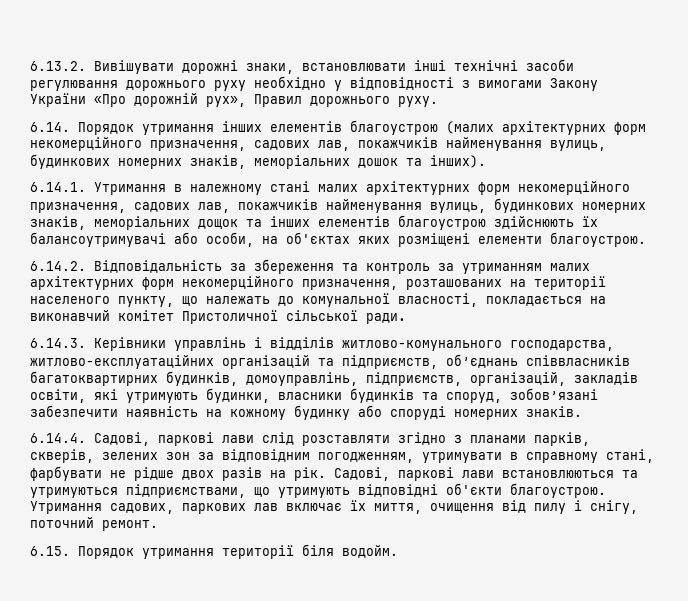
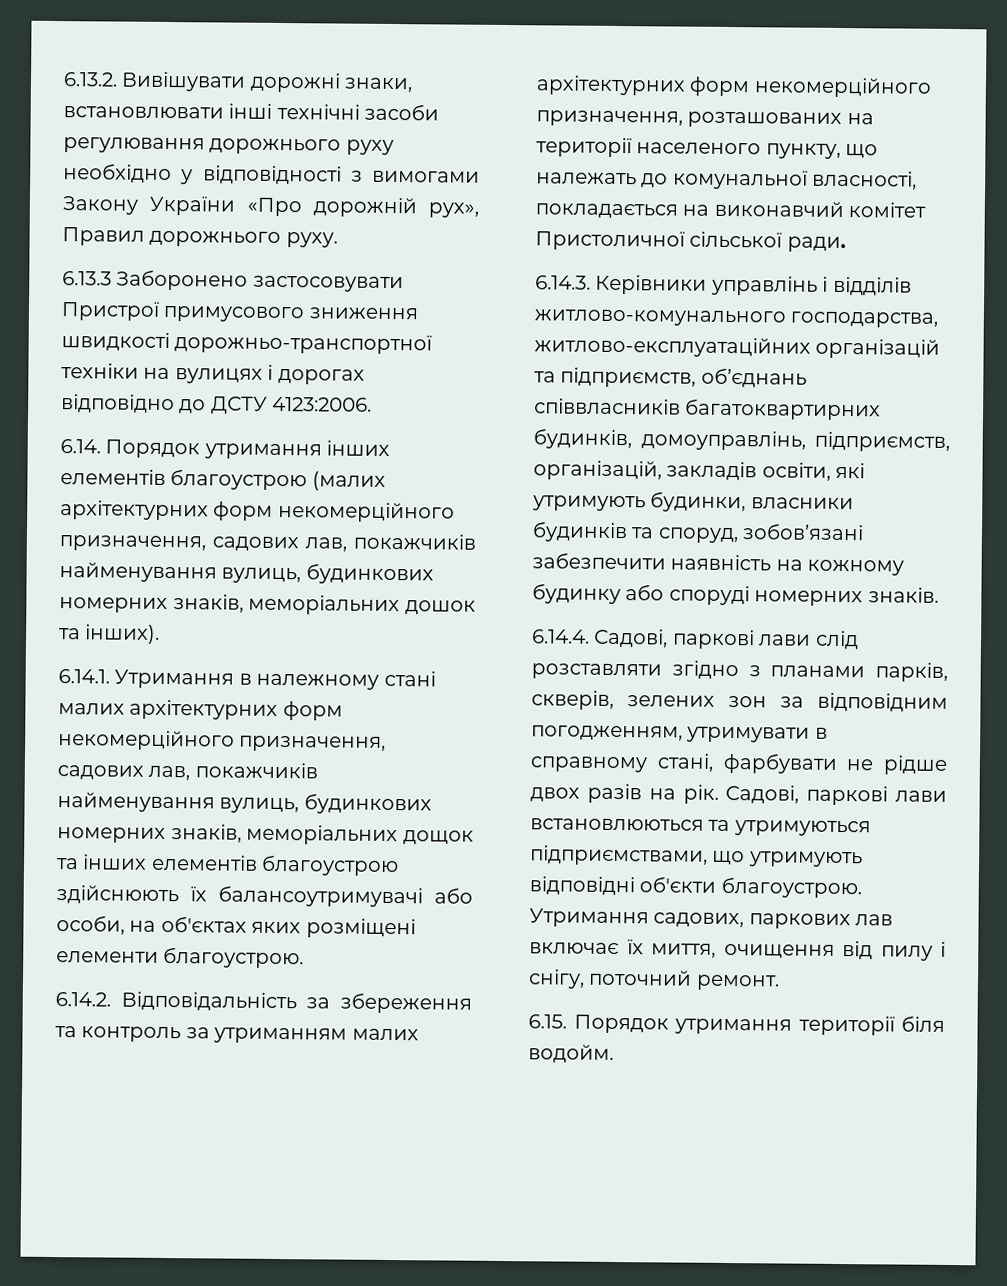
+ 6.13.3 Заборонено застосовувати Пристрої примусового зниження швидкості дорожньо-транспортної техніки на вулицях і дорогах відповідно до ДСТУ 4123:2006.

